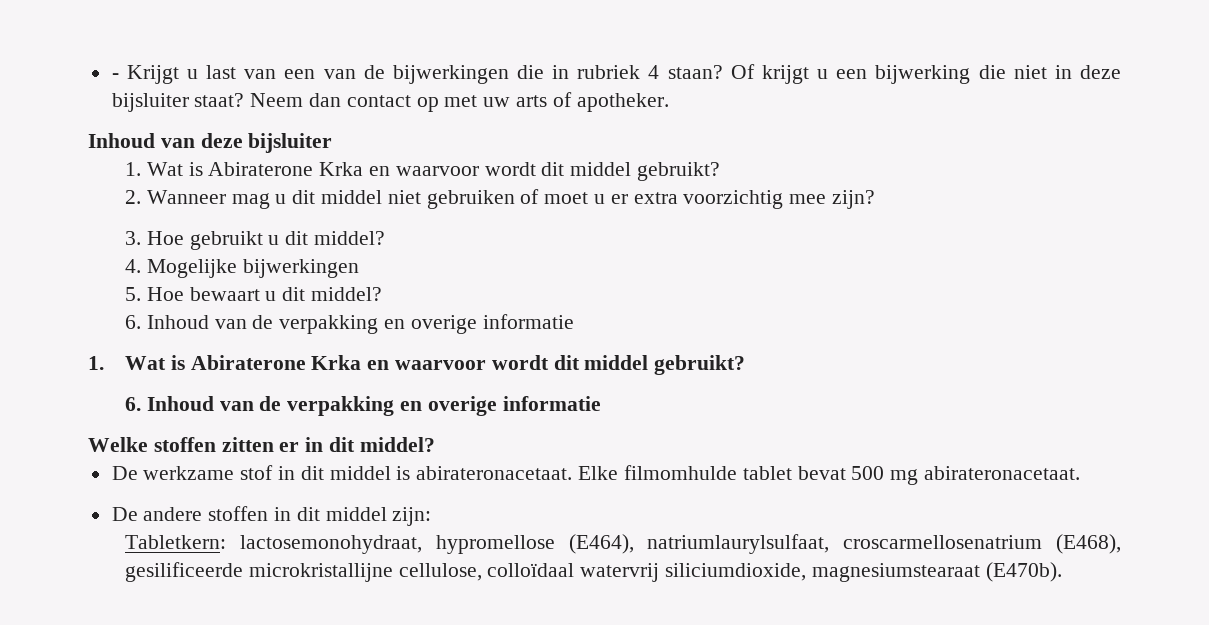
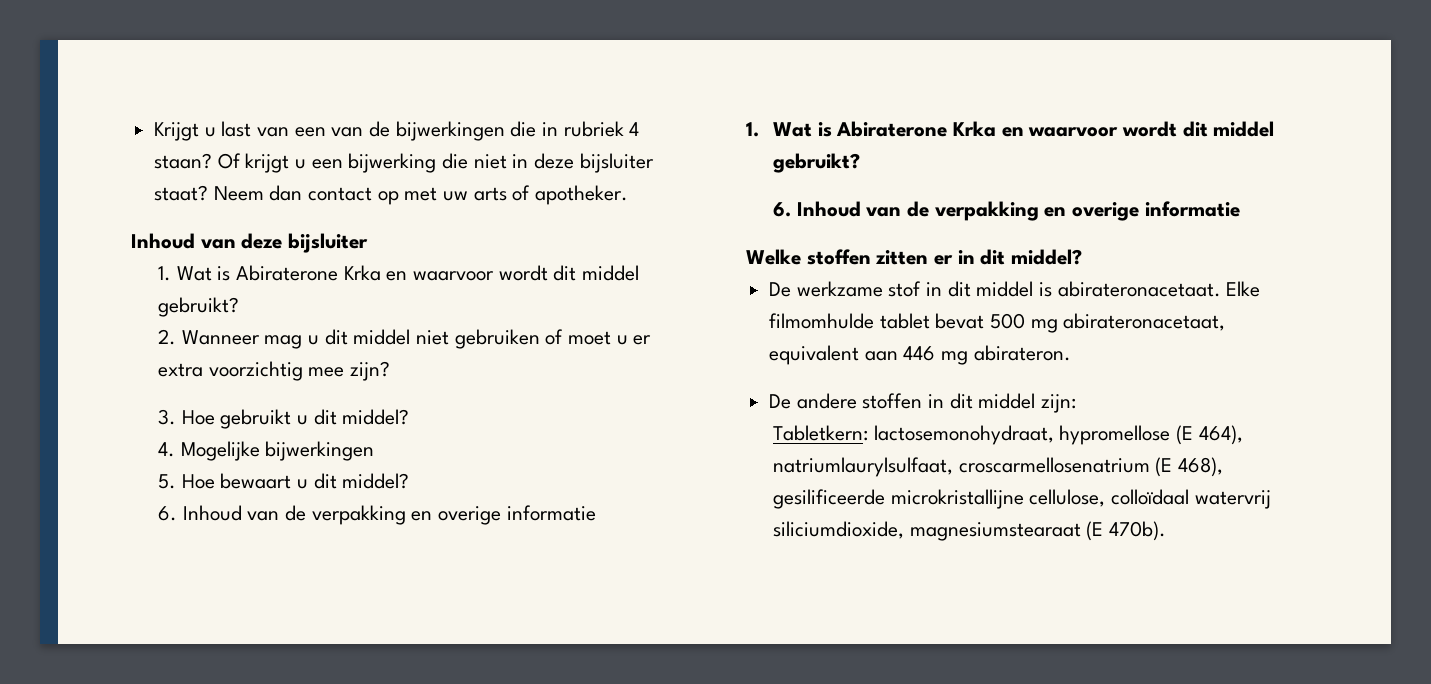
- - Krijgt u last van een van de bijwerkingen die in rubriek 4 staan?
+ Krijgt u last van een van de bijwerkingen die in rubriek 4 staan?
- Elke filmomhulde tablet bevat 500 mg abirateronacetaat.
+ Elke filmomhulde tablet bevat 500 mg abirateronacetaat, equivalent aan 446 mg abirateron.
- Tabletkern: lactosemonohydraat, hypromellose (E464), natriumlaurylsulfaat, croscarmellosenatrium (E468), gesilificeerde microkristallijne cellulose, colloïdaal watervrij siliciumdioxide, magnesiumstearaat (E470b).
+ Tabletkern: lactosemonohydraat, hypromellose (E 464), natriumlaurylsulfaat, croscarmellosenatrium (E 468), gesilificeerde microkristallijne cellulose, colloïdaal watervrij siliciumdioxide, magnesiumstearaat (E 470b).

